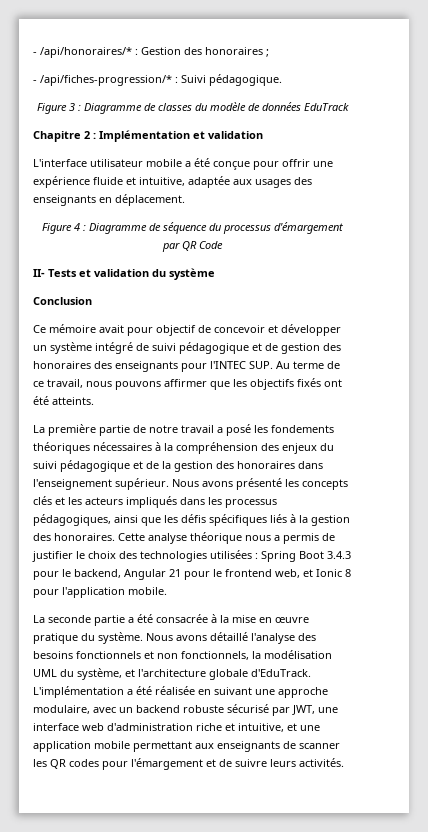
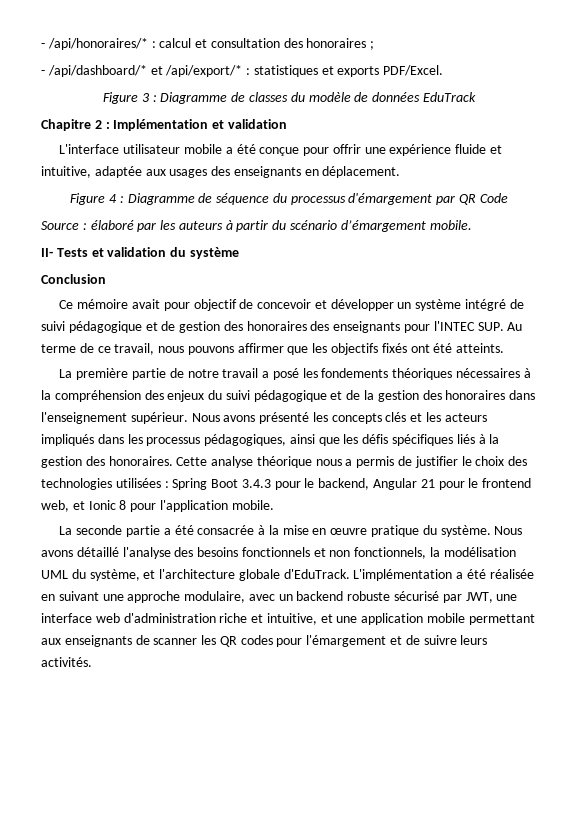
- - /api/honoraires/* : Gestion des honoraires ;
+ - /api/honoraires/* : calcul et consultation des honoraires ;
- - /api/fiches-progression/* : Suivi pédagogique.
+ - /api/dashboard/* et /api/export/* : statistiques et exports PDF/Excel.
+ Source : élaboré par les auteurs à partir du scénario d’émargement mobile.

